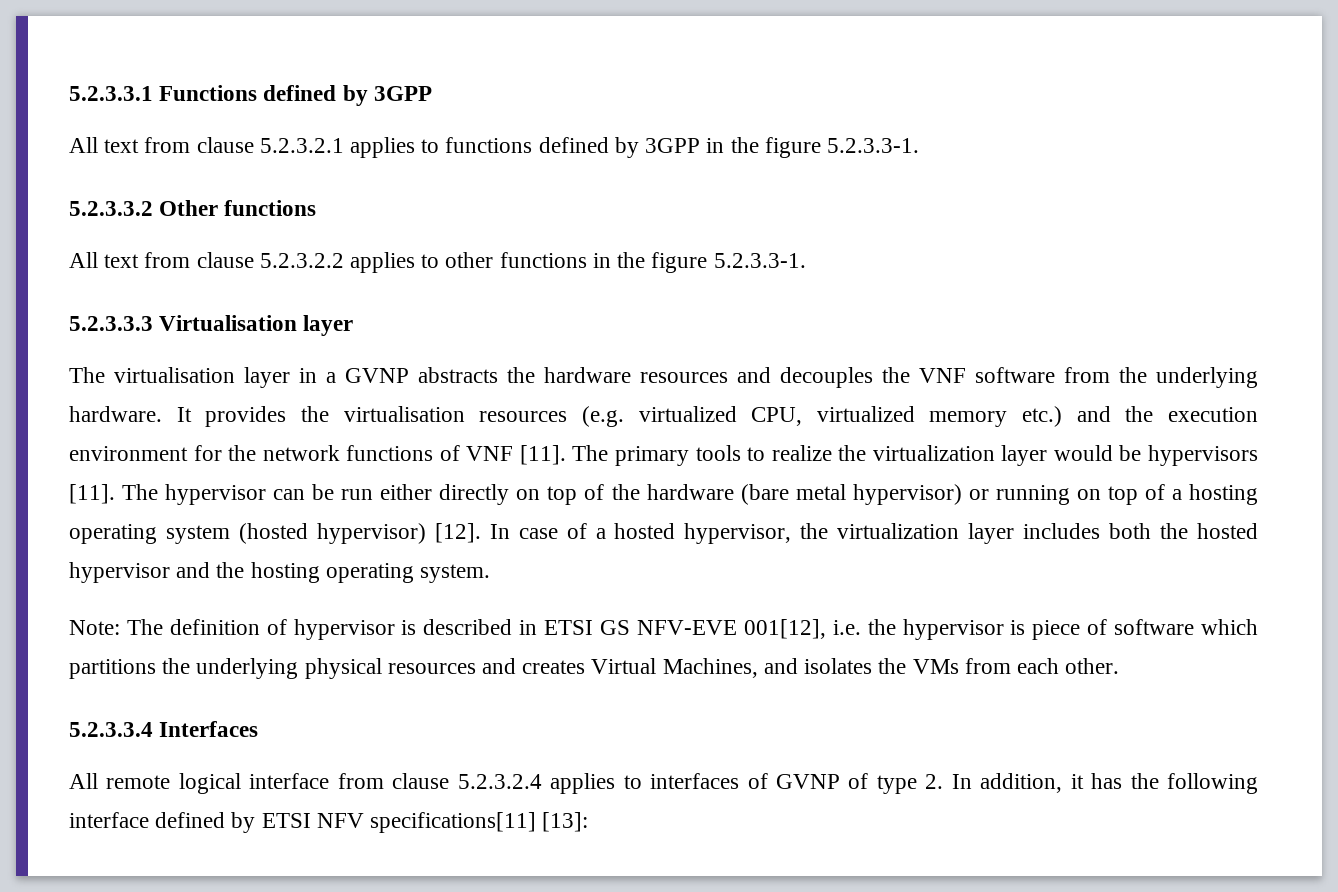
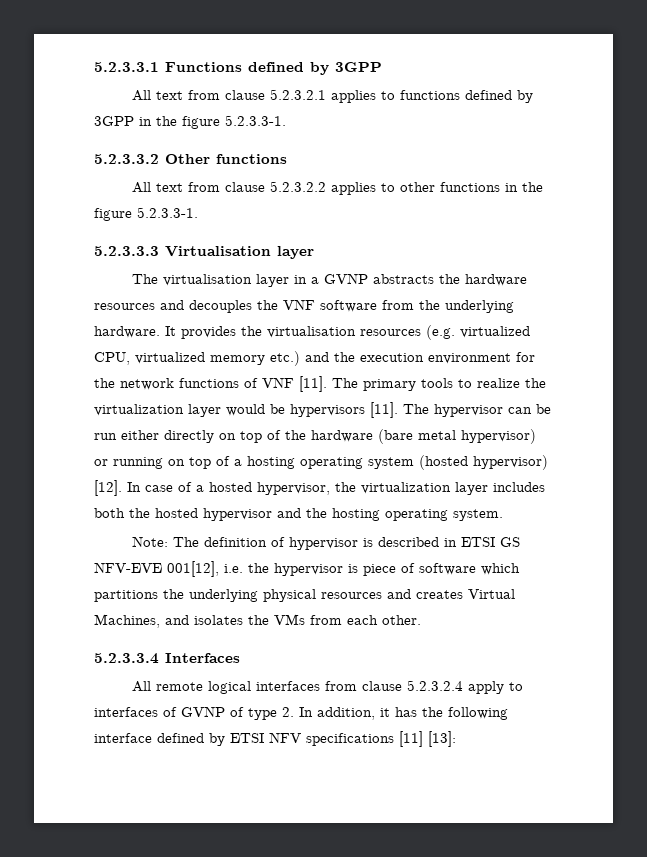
- All remote logical interface from clause 5.2.3.2.4 applies to interfaces of GVNP of type 2. In addition, it has the following interface defined by ETSI NFV specifications[11] [13]:
+ All remote logical interfaces from clause 5.2.3.2.4 apply to interfaces of GVNP of type 2. In addition, it has the following interface defined by ETSI NFV specifications [11] [13]:

